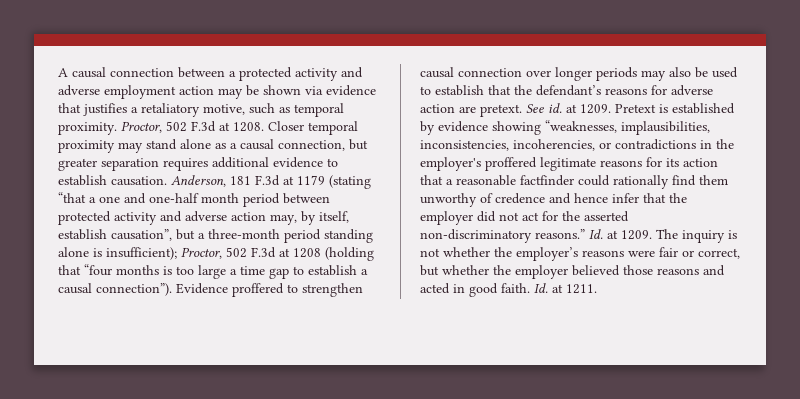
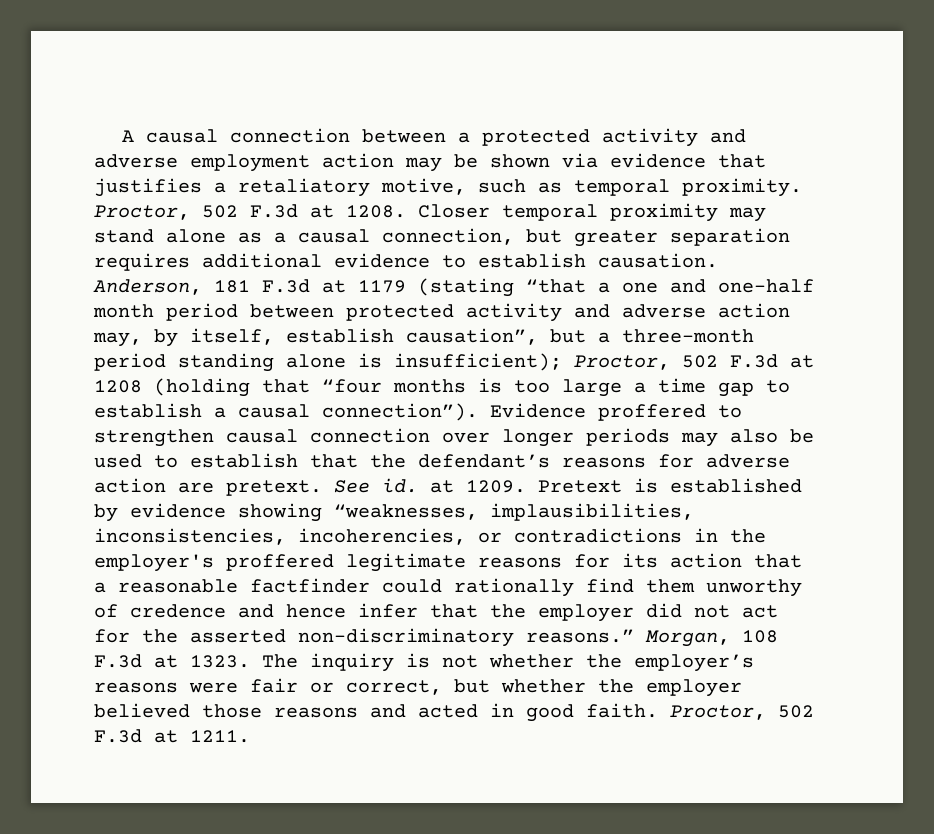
- Id. at 1209.
+ Morgan, 108 F.3d at 1323.
- Id. at 1211.
+ Proctor, 502 F.3d at 1211.

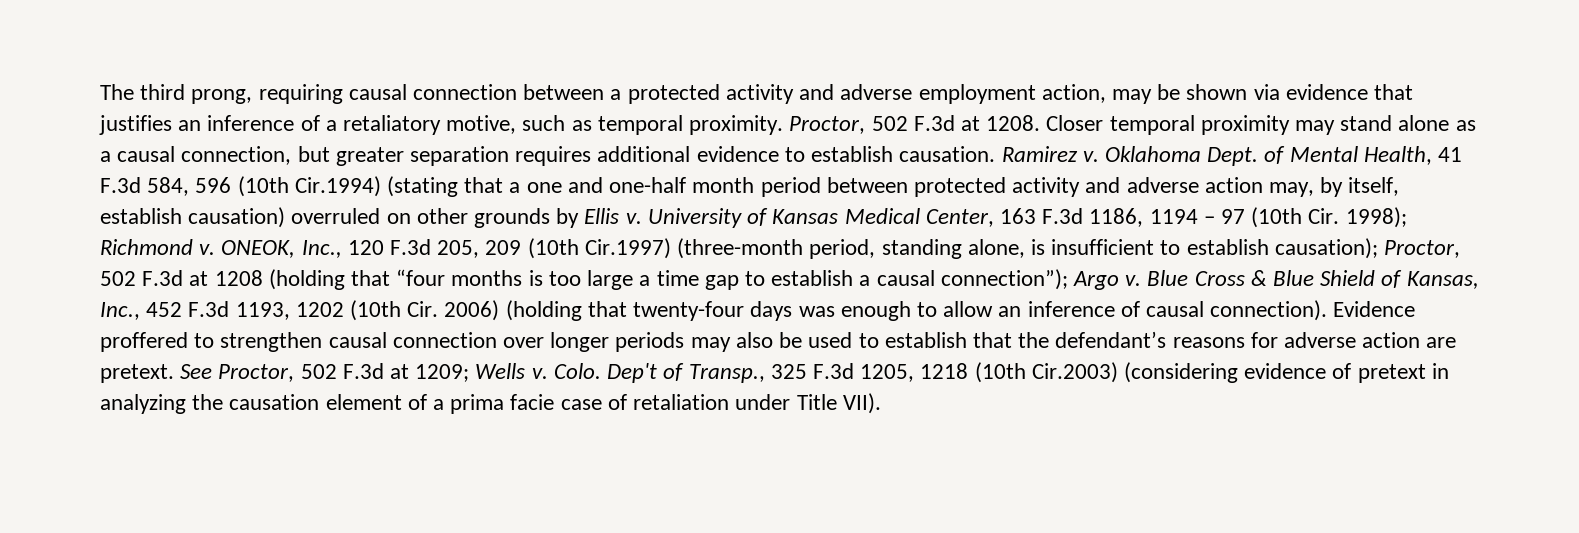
- A causal connection between a protected activity and adverse employment action may be shown via evidence that justifies a retaliatory motive, such as temporal proximity.
+ The third prong, requiring causal connection between a protected activity and adverse employment action, may be shown via evidence that justifies an inference of a retaliatory motive, such as temporal proximity.
- Anderson, 181 F.3d at 1179 (stating “that a one and one-half month period between protected activity and adverse action may, by itself, establish causation”, but a three-month period standing alone is insufficient); Proctor, 502 F.3d at 1208 (holding that “four months is too large a time gap to establish a causal connection”).
+ Ramirez v. Oklahoma Dept. of Mental Health, 41 F.3d 584, 596 (10th Cir.1994) (stating that a one and one-half month period between protected activity and adverse action may, by itself, establish causation) overruled on other grounds by Ellis v. University of Kansas Medical Center, 163 F.3d 1186, 1194 – 97 (10th Cir. 1998); Richmond v. ONEOK, Inc., 120 F.3d 205, 209 (10th Cir.1997) (three-month period, standing alone, is insufficient to establish causation); Proctor, 502 F.3d at 1208 (holding that “four months is too large a time gap to establish a causal connection”); Argo v. Blue Cross & Blue Shield of Kansas, Inc., 452 F.3d 1193, 1202 (10th Cir. 2006) (holding that twenty-four days was enough to allow an inference of causal connection).
- See id. at 1209. Pretext is established by evidence showing “weaknesses, implausibilities, inconsistencies, incoherencies, or contradictions in the employer's proffered legitimate reasons for its action that a reasonable factfinder could rationally find them unworthy of credence and hence infer that the employer did not act for the asserted non-discriminatory reasons.” Morgan, 108 F.3d at 1323. The inquiry is not whether the employer’s reasons were fair or correct, but whether the employer believed those reasons and acted in good faith. Proctor, 502 F.3d at 1211.
+ See Proctor, 502 F.3d at 1209; Wells v. Colo. Dep't of Transp., 325 F.3d 1205, 1218 (10th Cir.2003) (considering evidence of pretext in analyzing the causation element of a prima facie case of retaliation under Title VII).

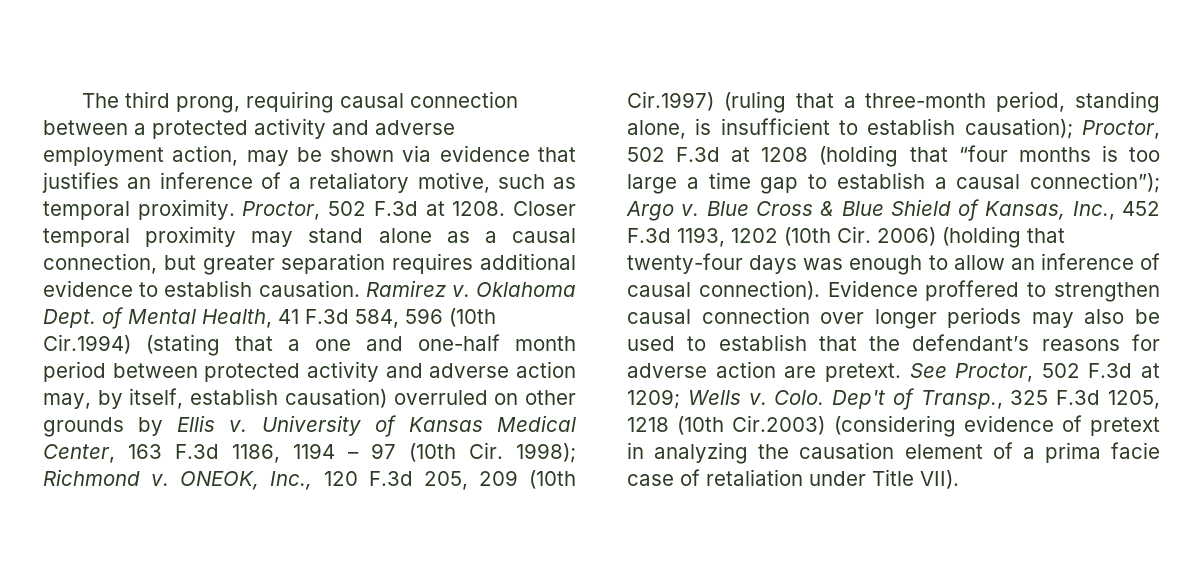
- ONEOK, Inc., 120 F.3d 205, 209 (10th Cir.1997) (three-month period, standing alone, is insufficient to establish causation); Proctor, 502 F.3d at 1208 (holding that “four months is too large a time gap to establish a causal connection”); Argo v.
+ ONEOK, Inc., 120 F.3d 205, 209 (10th Cir.1997) (ruling that a three-month period, standing alone, is insufficient to establish causation); Proctor, 502 F.3d at 1208 (holding that “four months is too large a time gap to establish a causal connection”); Argo v.

